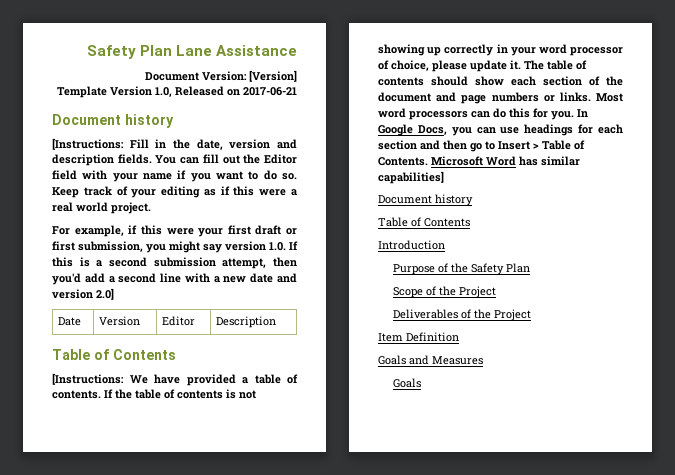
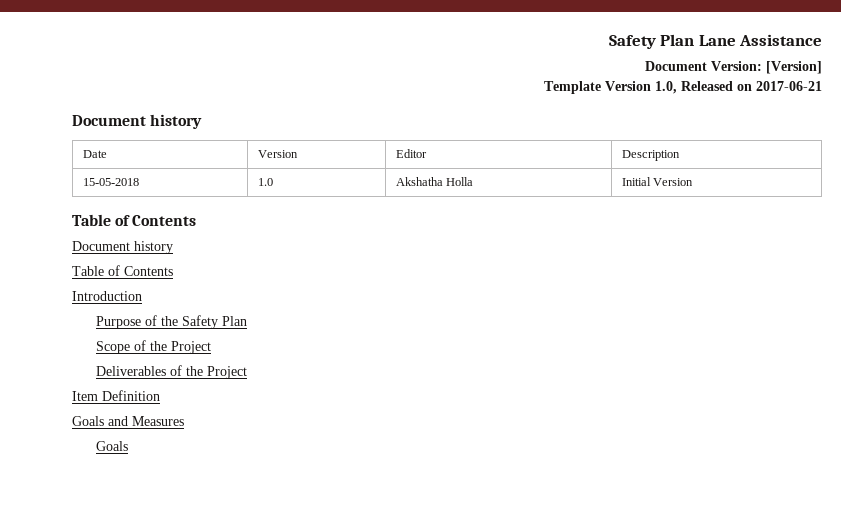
- [Instructions: Fill in the date, version and description fields. You can fill out the Editor field with your name if you want to do so. Keep track of your editing as if this were a real world project.
- For example, if this were your first draft or first submission, you might say version 1.0. If this is a second submission attempt, then you'd add a second line with a new date and version 2.0]
  Date | Version | Editor | Description
+ 15-05-2018 | 1.0 | Akshatha Holla | Initial Version
  Table of Contents
- [Instructions: We have provided a table of contents. If the table of contents is not showing up correctly in your word processor of choice, please update it. The table of contents should show each section of the document and page numbers or links. Most word processors can do this for you. In Google Docs, you can use headings for each section and then go to Insert > Table of Contents. Microsoft Word has similar capabilities]

